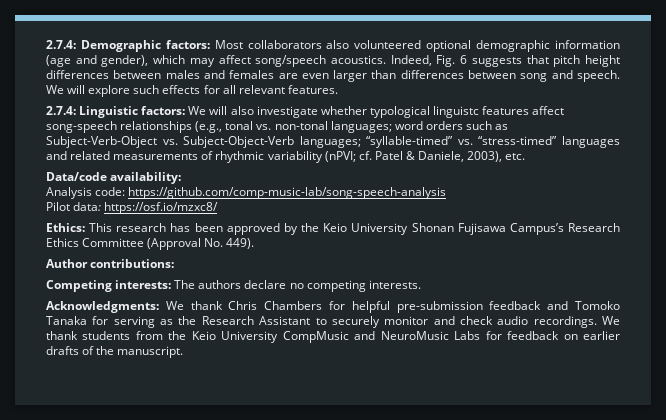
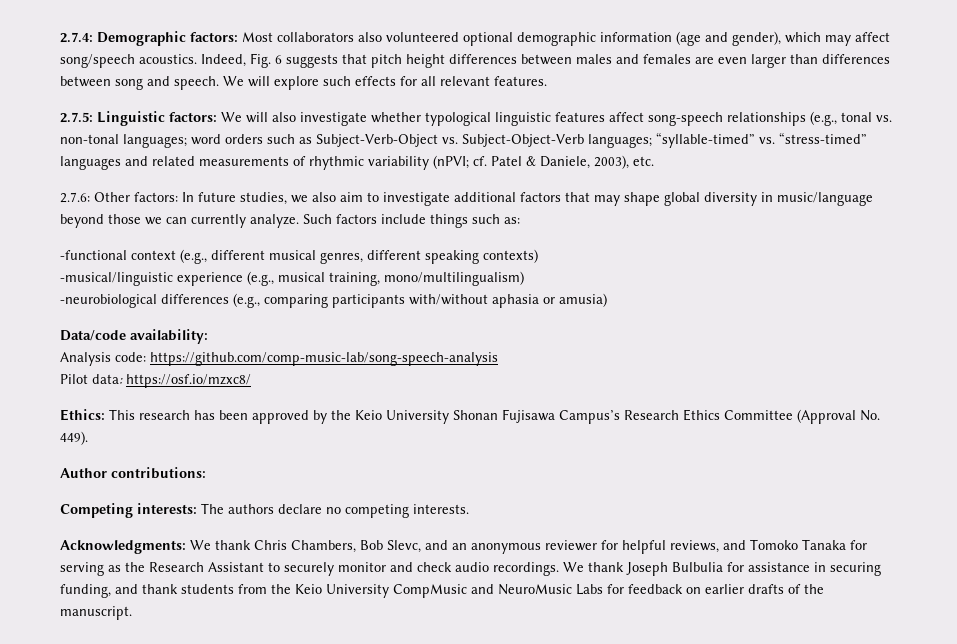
- 2.7.4: Linguistic factors: We will also investigate whether typological linguistc features affect song-speech relationships (e.g., tonal vs. non-tonal languages; word orders such as Subject-Verb-Object vs. Subject-Object-Verb languages; “syllable-timed” vs. “stress-timed” languages and related measurements of rhythmic variability (nPVI; cf. Patel & Daniele, 2003), etc.
+ 2.7.5: Linguistic factors: We will also investigate whether typological linguistic features affect song-speech relationships (e.g., tonal vs. non-tonal languages; word orders such as Subject-Verb-Object vs. Subject-Object-Verb languages; “syllable-timed” vs. “stress-timed” languages and related measurements of rhythmic variability (nPVI; cf. Patel & Daniele, 2003), etc.
+ 2.7.6: Other factors: In future studies, we also aim to investigate additional factors that may shape global diversity in music/language beyond those we can currently analyze. Such factors include things such as:
+ -functional context (e.g., different musical genres, different speaking contexts)
+ -musical/linguistic experience (e.g., musical training, mono/multilingualism)
+ -neurobiological differences (e.g., comparing participants with/without aphasia or amusia)
- Acknowledgments: We thank Chris Chambers for helpful pre-submission feedback and Tomoko Tanaka for serving as the Research Assistant to securely monitor and check audio recordings.
+ Acknowledgments: We thank Chris Chambers, Bob Slevc, and an anonymous reviewer for helpful reviews, and Tomoko Tanaka for serving as the Research Assistant to securely monitor and check audio recordings.
- We thank students from the Keio University CompMusic and NeuroMusic Labs for feedback on earlier drafts of the manuscript.
+ We thank Joseph Bulbulia for assistance in securing funding, and thank students from the Keio University CompMusic and NeuroMusic Labs for feedback on earlier drafts of the manuscript.

